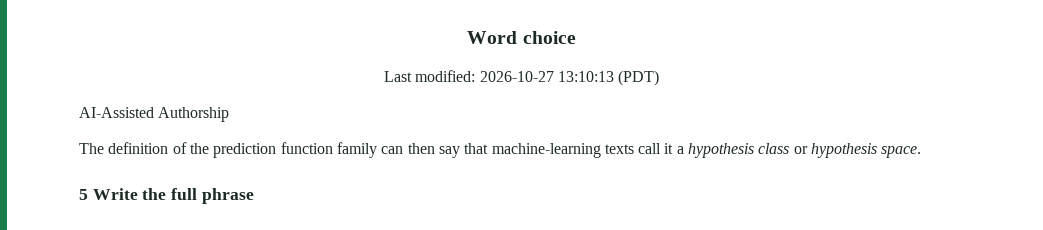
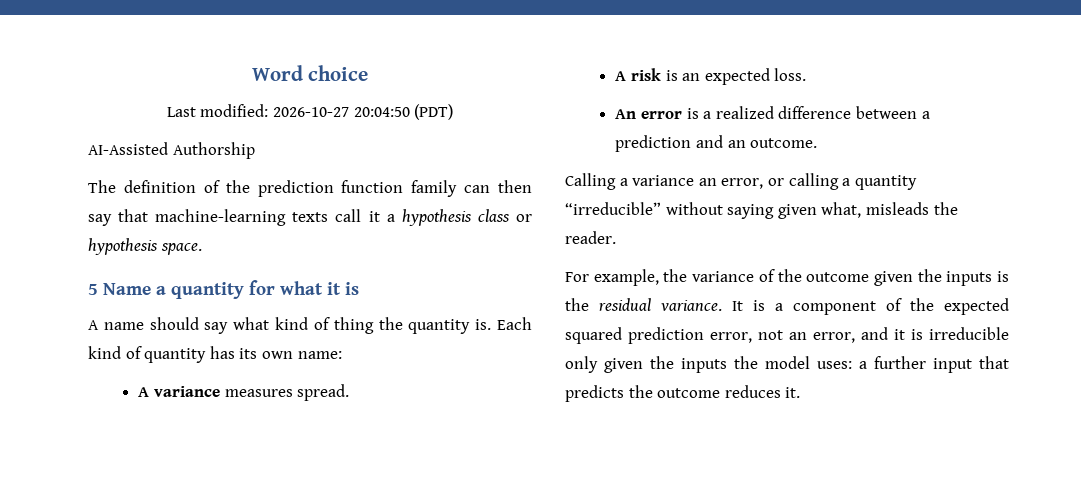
- Last modified: 2026-10-27 13:10:13 (PDT)
+ Last modified: 2026-10-27 20:04:50 (PDT)
- 5 Write the full phrase
+ 5 Name a quantity for what it is
+ A name should say what kind of thing the quantity is. Each kind of quantity has its own name:
+ A variance measures spread.
+ A risk is an expected loss.
+ An error is a realized difference between a prediction and an outcome.
+ Calling a variance an error, or calling a quantity “irreducible” without saying given what, misleads the reader.
+ For example, the variance of the outcome given the inputs is the residual variance. It is a component of the expected squared prediction error, not an error, and it is irreducible only given the inputs the model uses: a further input that predicts the outcome reduces it.

